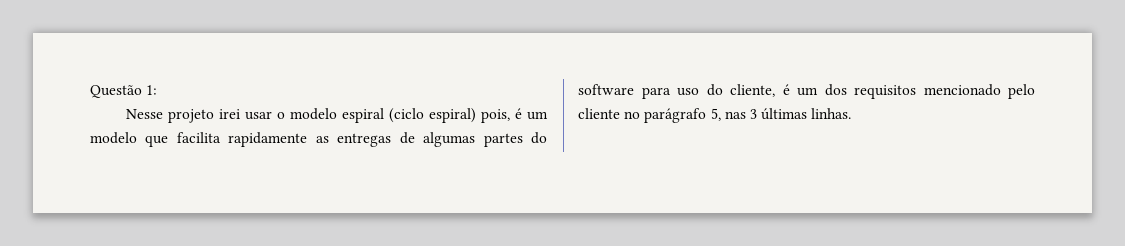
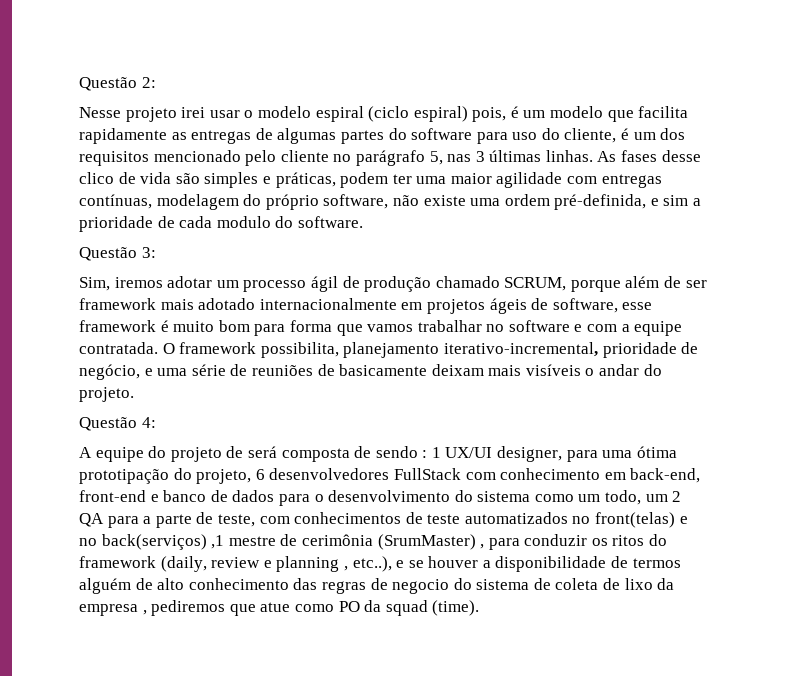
- Questão 1:
+ Questão 2:
+ As fases desse clico de vida são simples e práticas, podem ter uma maior agilidade com entregas contínuas, modelagem do próprio software, não existe uma ordem pré-definida, e sim a prioridade de cada modulo do software.
+ Questão 3:
+ Sim, iremos adotar um processo ágil de produção chamado SCRUM, porque além de ser framework mais adotado internacionalmente em projetos ágeis de software, esse framework é muito bom para forma que vamos trabalhar no software e com a equipe contratada. O framework possibilita, planejamento iterativo-incremental, prioridade de negócio, e uma série de reuniões de basicamente deixam mais visíveis o andar do projeto.
+ Questão 4:
+ A equipe do projeto de será composta de sendo : 1 UX/UI designer, para uma ótima prototipação do projeto, 6 desenvolvedores FullStack com conhecimento em back-end, front-end e banco de dados para o desenvolvimento do sistema como um todo, um 2 QA para a parte de teste, com conhecimentos de teste automatizados no front(telas) e no back(serviços) ,1 mestre de cerimônia (SrumMaster) , para conduzir os ritos do framework (daily, review e planning , etc..), e se houver a disponibilidade de termos alguém de alto conhecimento das regras de negocio do sistema de coleta de lixo da empresa , pediremos que atue como PO da squad (time).

